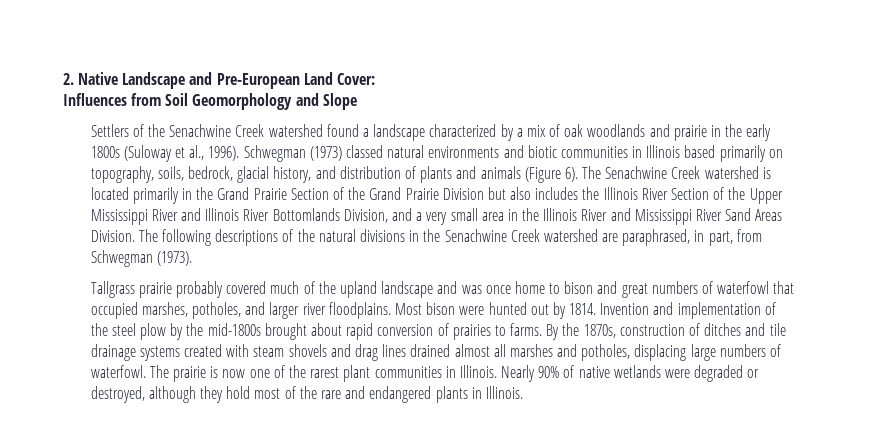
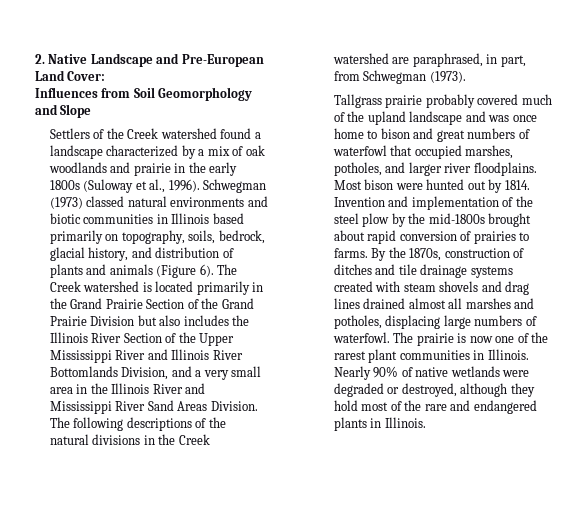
- Settlers of the Senachwine Creek watershed found a landscape characterized by a mix of oak woodlands and prairie in the early 1800s (Suloway et al., 1996).
+ Settlers of the Creek watershed found a landscape characterized by a mix of oak woodlands and prairie in the early 1800s (Suloway et al., 1996).
- The Senachwine Creek watershed is located primarily in the Grand Prairie Section of the Grand Prairie Division but also includes the Illinois River Section of the Upper Mississippi River and Illinois River Bottomlands Division, and a very small area in the Illinois River and Mississippi River Sand Areas Division.
+ The Creek watershed is located primarily in the Grand Prairie Section of the Grand Prairie Division but also includes the Illinois River Section of the Upper Mississippi River and Illinois River Bottomlands Division, and a very small area in the Illinois River and Mississippi River Sand Areas Division.
- The following descriptions of the natural divisions in the Senachwine Creek watershed are paraphrased, in part, from Schwegman (1973).
+ The following descriptions of the natural divisions in the Creek watershed are paraphrased, in part, from Schwegman (1973).

